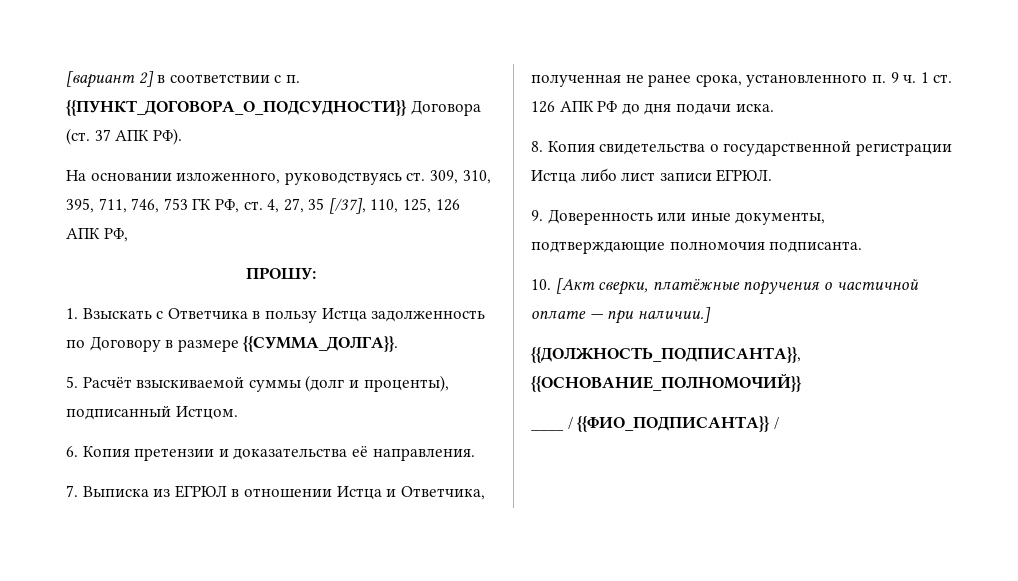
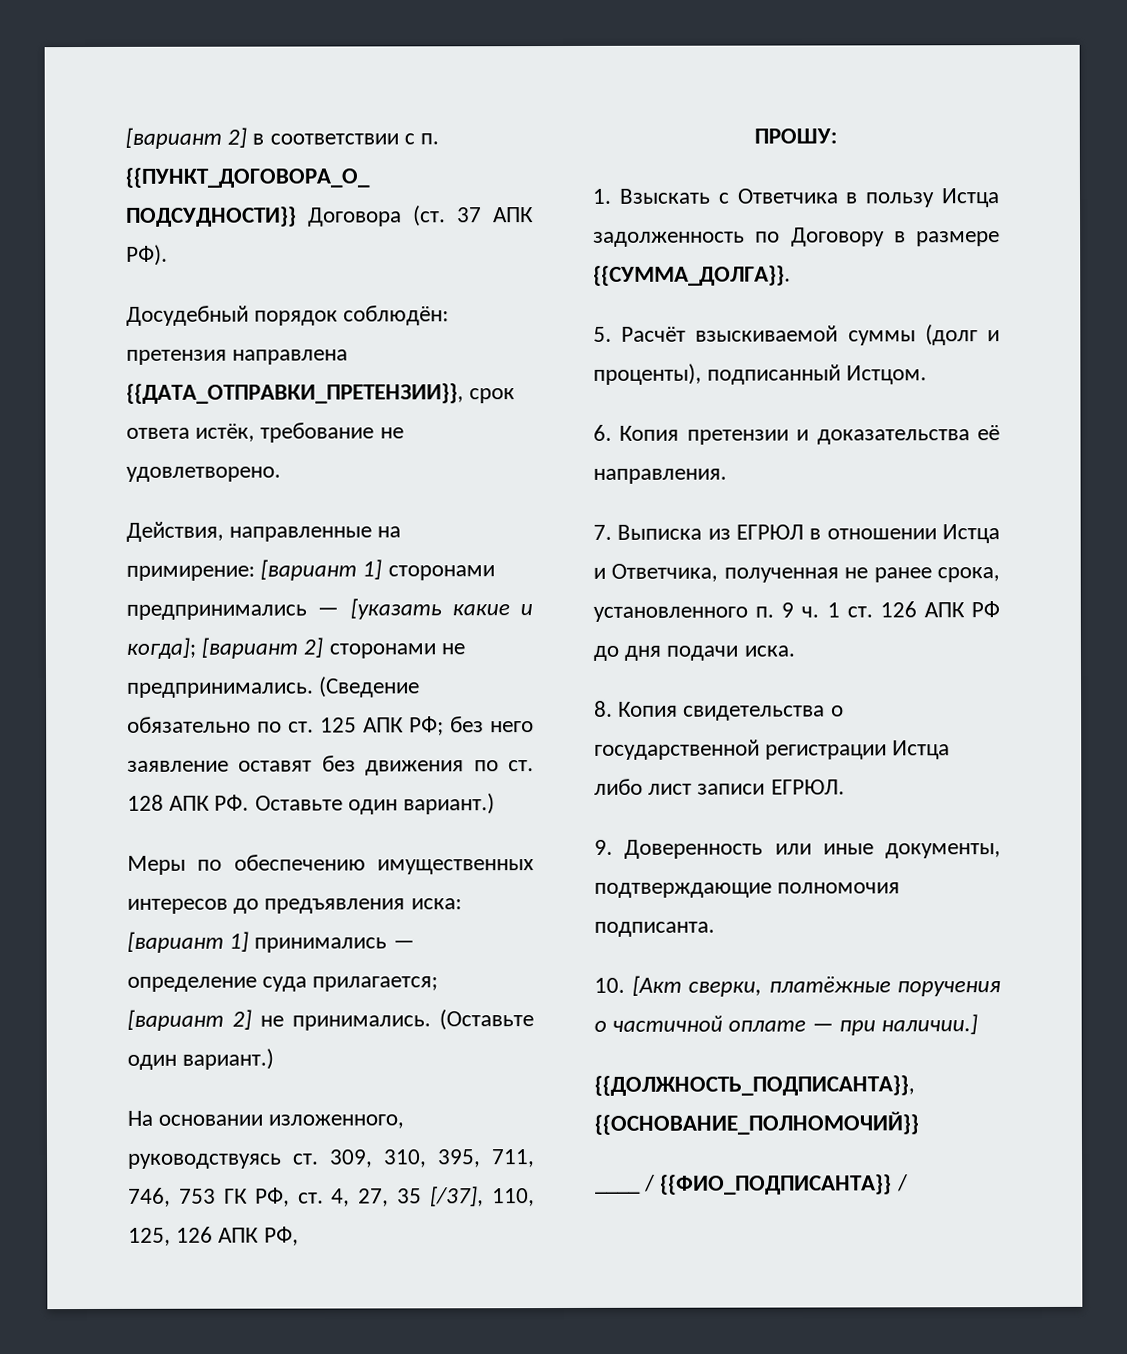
+ Досудебный порядок соблюдён: претензия направлена {{ДАТА_ОТПРАВКИ_ПРЕТЕНЗИИ}}, срок ответа истёк, требование не удовлетворено.
+ Действия, направленные на примирение: [вариант 1] сторонами предпринимались — [указать какие и когда]; [вариант 2] сторонами не предпринимались. (Сведение обязательно по ст. 125 АПК РФ; без него заявление оставят без движения по ст. 128 АПК РФ. Оставьте один вариант.)
+ Меры по обеспечению имущественных интересов до предъявления иска: [вариант 1] принимались — определение суда прилагается; [вариант 2] не принимались. (Оставьте один вариант.)

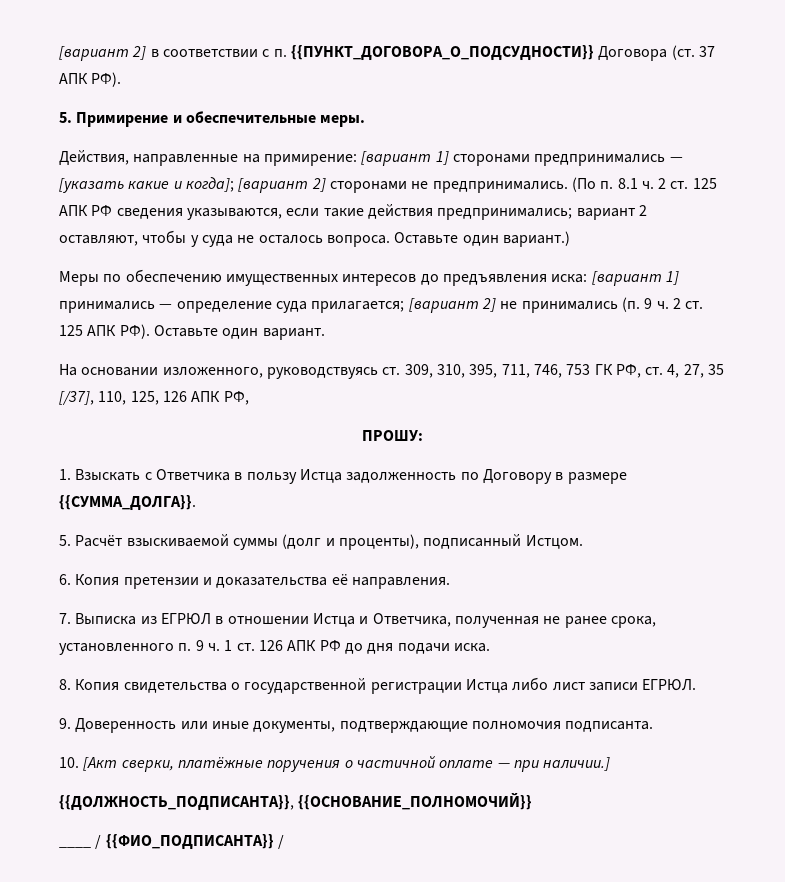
- Досудебный порядок соблюдён: претензия направлена {{ДАТА_ОТПРАВКИ_ПРЕТЕНЗИИ}}, срок ответа истёк, требование не удовлетворено.
+ 5. Примирение и обеспечительные меры.
- (Сведение обязательно по ст. 125 АПК РФ; без него заявление оставят без движения по ст. 128 АПК РФ. Оставьте один вариант.)
+ (По п. 8.1 ч. 2 ст. 125 АПК РФ сведения указываются, если такие действия предпринимались; вариант 2 оставляют, чтобы у суда не осталось вопроса. Оставьте один вариант.)
- Меры по обеспечению имущественных интересов до предъявления иска: [вариант 1] принимались — определение суда прилагается; [вариант 2] не принимались. (Оставьте один вариант.)
+ Меры по обеспечению имущественных интересов до предъявления иска: [вариант 1] принимались — определение суда прилагается; [вариант 2] не принимались (п. 9 ч. 2 ст. 125 АПК РФ). Оставьте один вариант.

